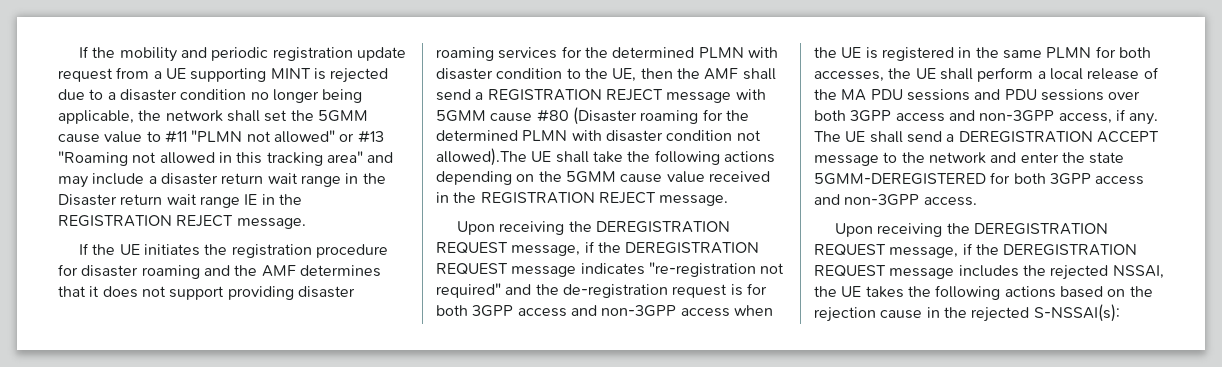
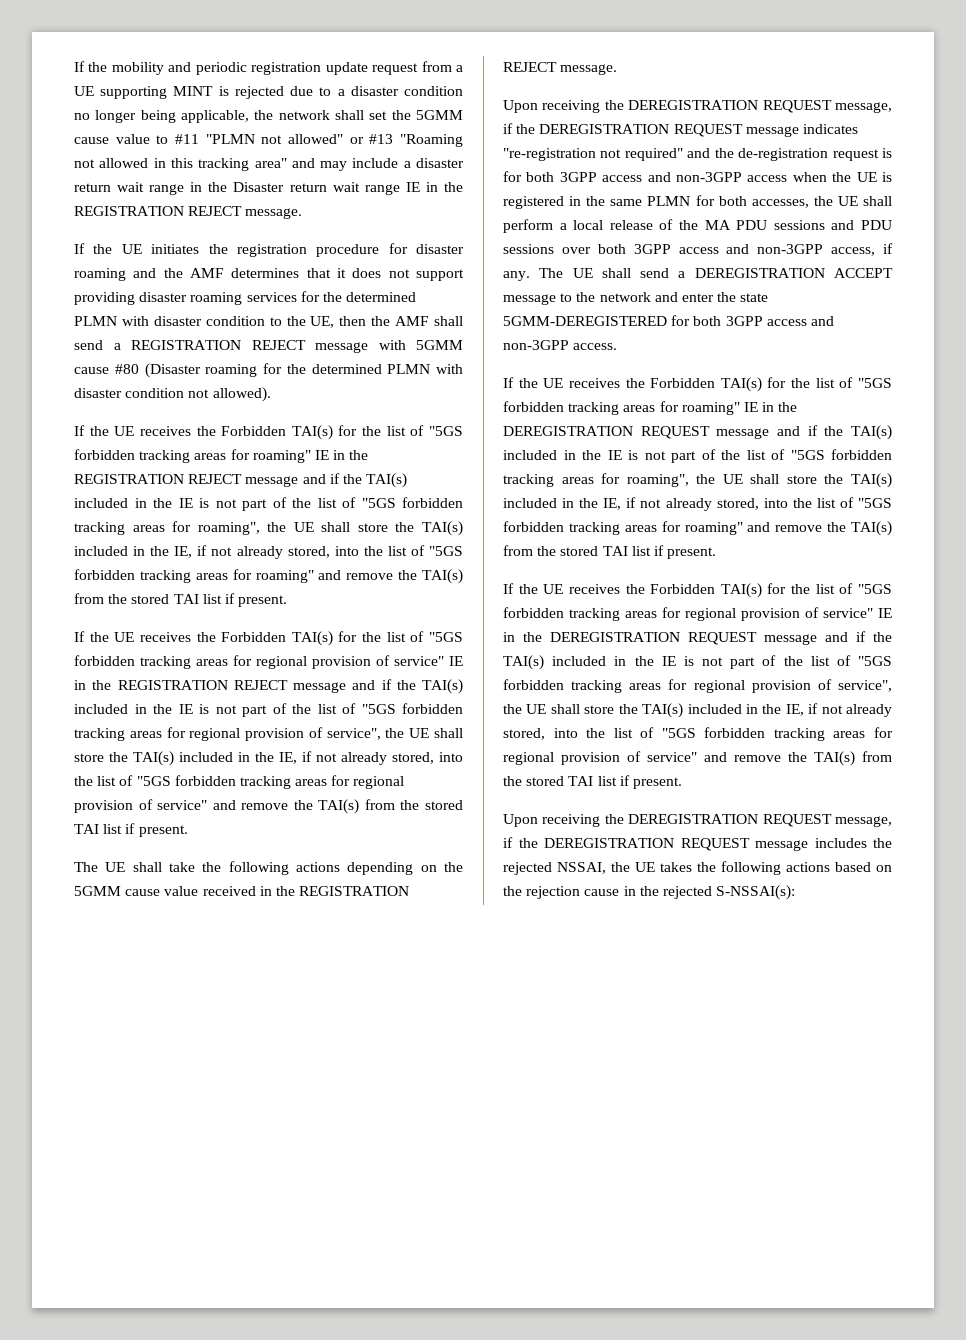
- If the UE initiates the registration procedure for disaster roaming and the AMF determines that it does not support providing disaster roaming services for the determined PLMN with disaster condition to the UE, then the AMF shall send a REGISTRATION REJECT message with 5GMM cause #80 (Disaster roaming for the determined PLMN with disaster condition not allowed).The UE shall take the following actions depending on the 5GMM cause value received in the REGISTRATION REJECT message.
+ If the UE initiates the registration procedure for disaster roaming and the AMF determines that it does not support providing disaster roaming services for the determined PLMN with disaster condition to the UE, then the AMF shall send a REGISTRATION REJECT message with 5GMM cause #80 (Disaster roaming for the determined PLMN with disaster condition not allowed).
+ If the UE receives the Forbidden TAI(s) for the list of "5GS forbidden tracking areas for roaming" IE in the REGISTRATION REJECT message and if the TAI(s) included in the IE is not part of the list of "5GS forbidden tracking areas for roaming", the UE shall store the TAI(s) included in the IE, if not already stored, into the list of "5GS forbidden tracking areas for roaming" and remove the TAI(s) from the stored TAI list if present.
+ If the UE receives the Forbidden TAI(s) for the list of "5GS forbidden tracking areas for regional provision of service" IE in the REGISTRATION REJECT message and if the TAI(s) included in the IE is not part of the list of "5GS forbidden tracking areas for regional provision of service", the UE shall store the TAI(s) included in the IE, if not already stored, into the list of "5GS forbidden tracking areas for regional provision of service" and remove the TAI(s) from the stored TAI list if present.
+ The UE shall take the following actions depending on the 5GMM cause value received in the REGISTRATION REJECT message.
+ If the UE receives the Forbidden TAI(s) for the list of "5GS forbidden tracking areas for roaming" IE in the DEREGISTRATION REQUEST message and if the TAI(s) included in the IE is not part of the list of "5GS forbidden tracking areas for roaming", the UE shall store the TAI(s) included in the IE, if not already stored, into the list of "5GS forbidden tracking areas for roaming" and remove the TAI(s) from the stored TAI list if present.
+ If the UE receives the Forbidden TAI(s) for the list of "5GS forbidden tracking areas for regional provision of service" IE in the DEREGISTRATION REQUEST message and if the TAI(s) included in the IE is not part of the list of "5GS forbidden tracking areas for regional provision of service", the UE shall store the TAI(s) included in the IE, if not already stored, into the list of "5GS forbidden tracking areas for regional provision of service" and remove the TAI(s) from the stored TAI list if present.

